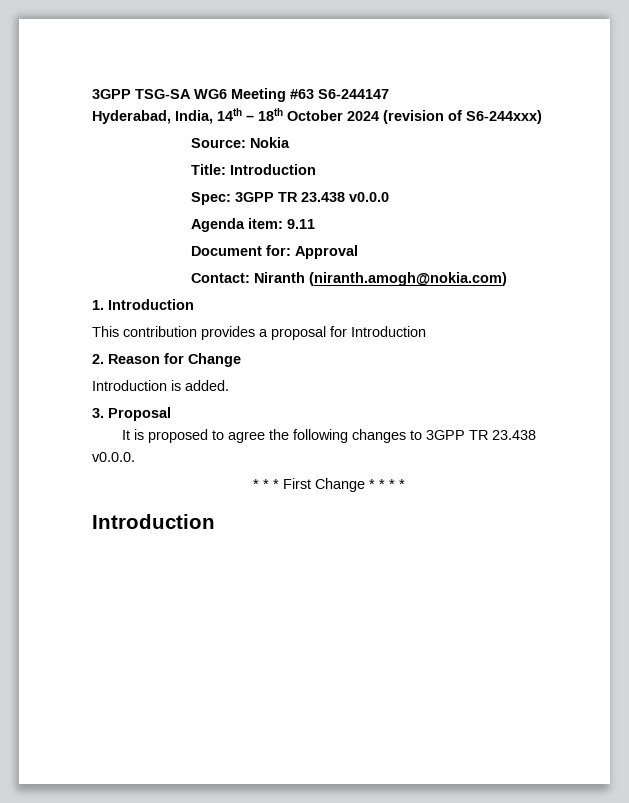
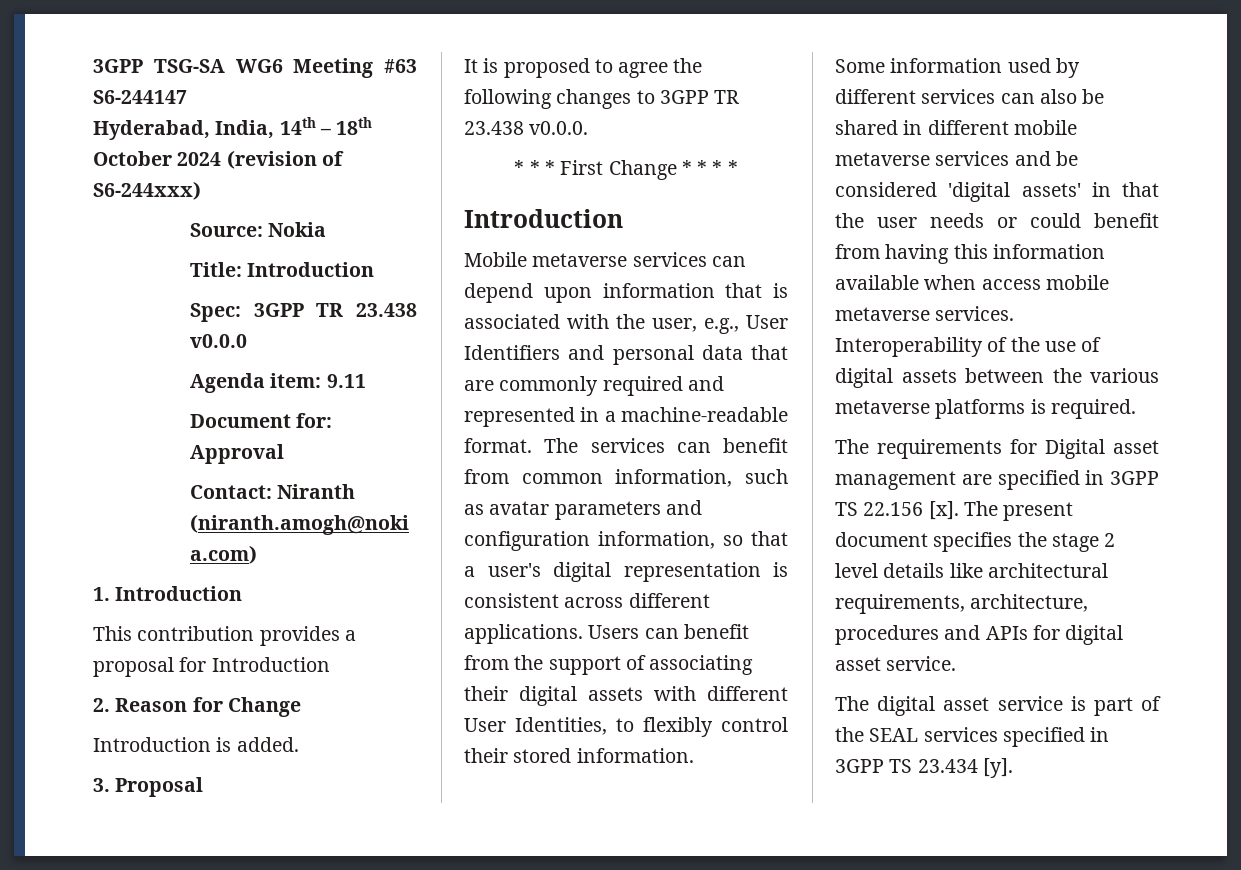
+ Mobile metaverse services can depend upon information that is associated with the user, e.g., User Identifiers and personal data that are commonly required and represented in a machine-readable format. The services can benefit from common information, such as avatar parameters and configuration information, so that a user's digital representation is consistent across different applications. Users can benefit from the support of associating their digital assets with different User Identities, to flexibly control their stored information.
+ Some information used by different services can also be shared in different mobile metaverse services and be considered 'digital assets' in that the user needs or could benefit from having this information available when access mobile metaverse services. Interoperability of the use of digital assets between the various metaverse platforms is required.
+ The requirements for Digital asset management are specified in 3GPP TS 22.156 [x]. The present document specifies the stage 2 level details like architectural requirements, architecture, procedures and APIs for digital asset service.
+ The digital asset service is part of the SEAL services specified in 3GPP TS 23.434 [y].

